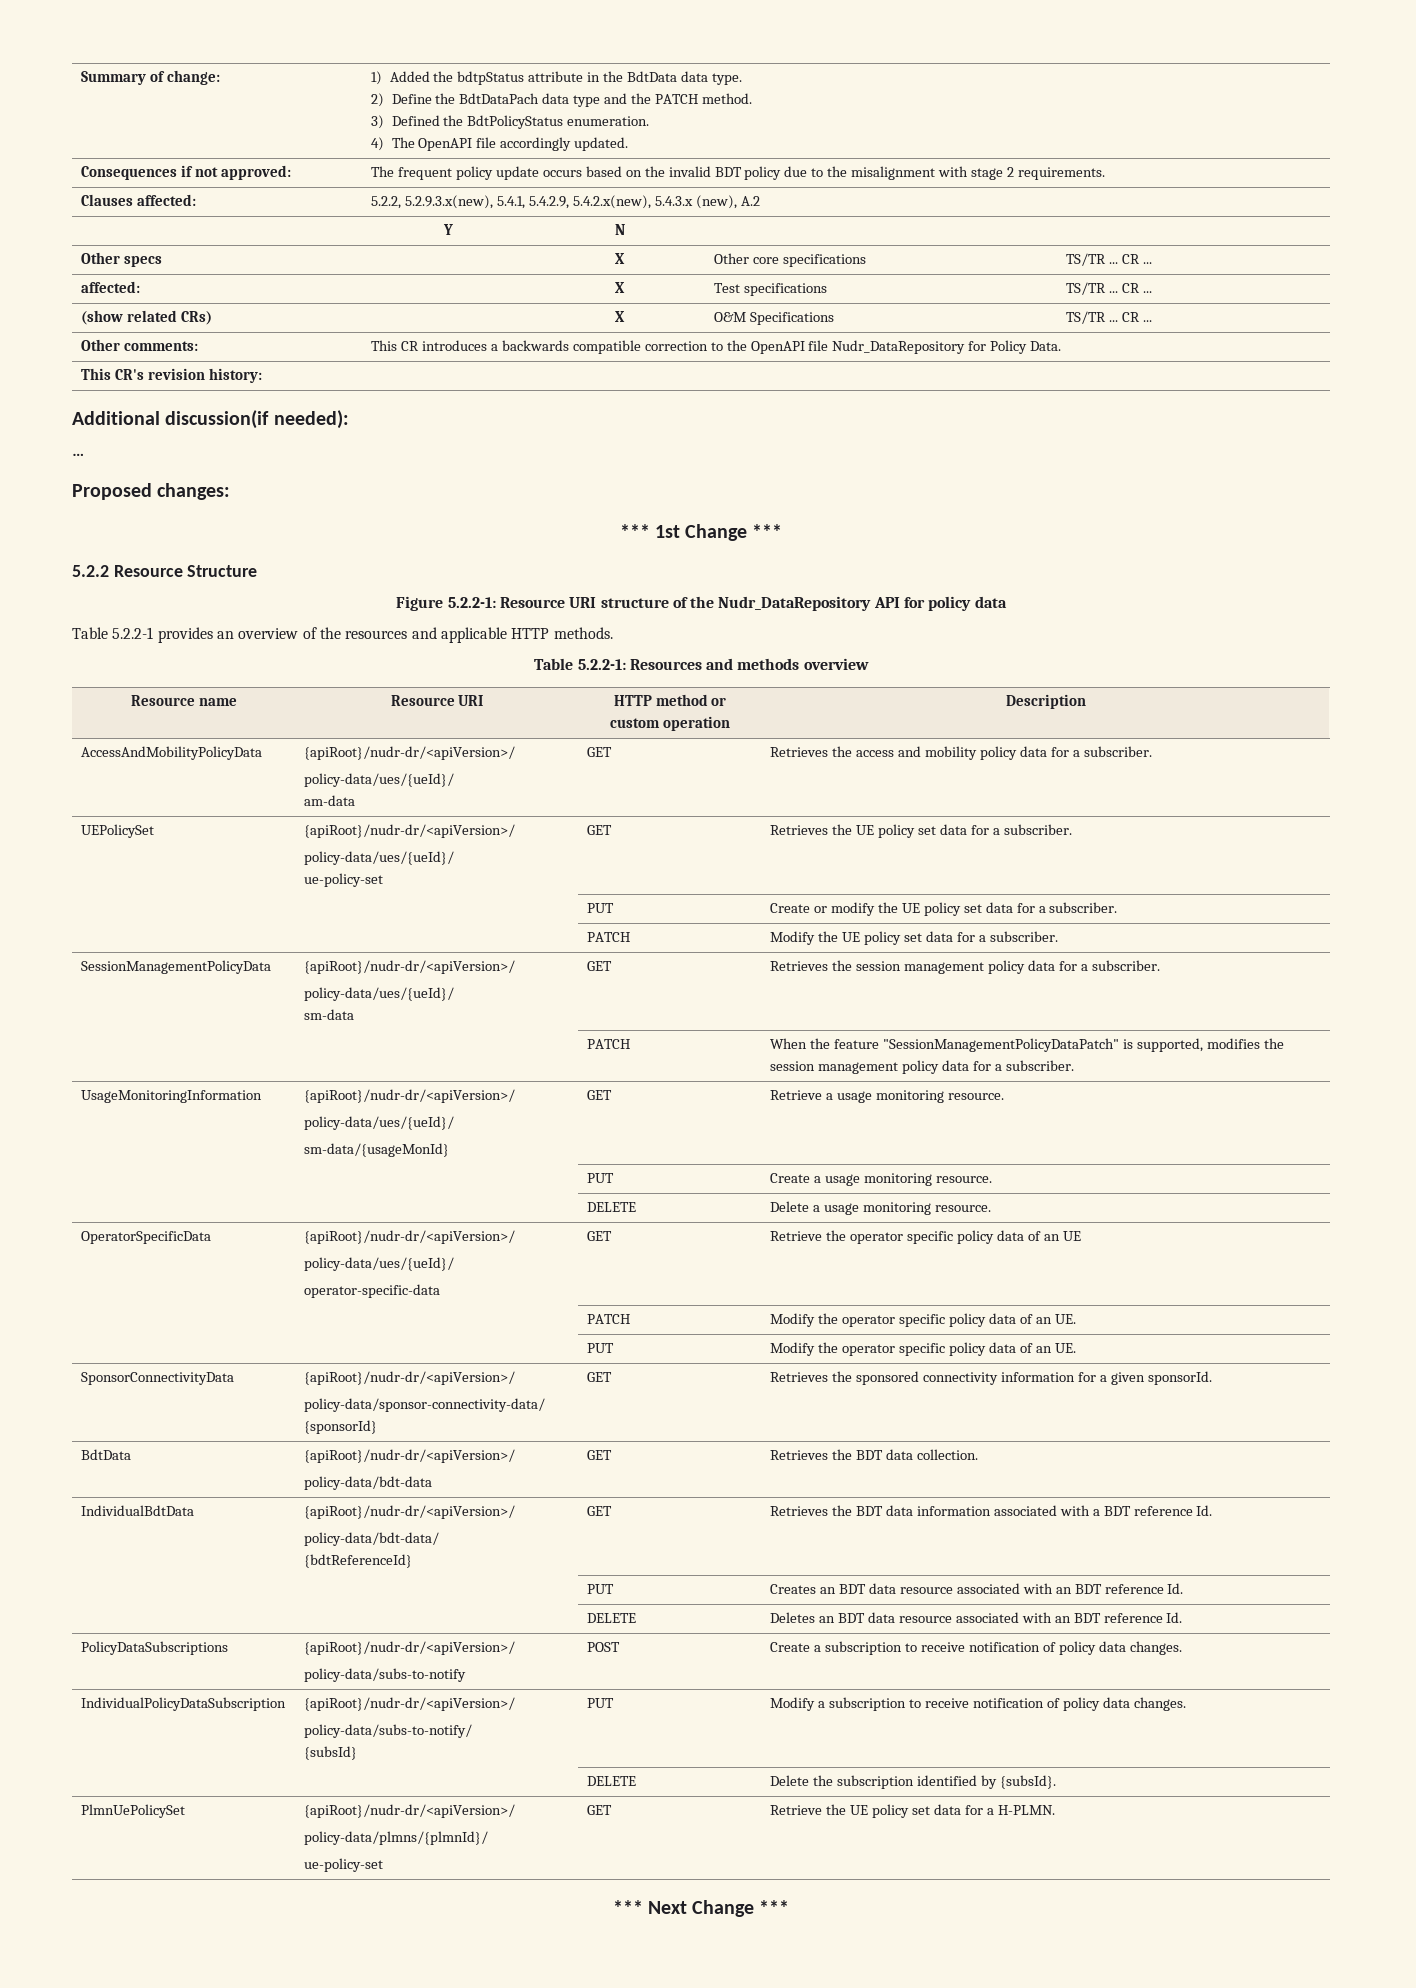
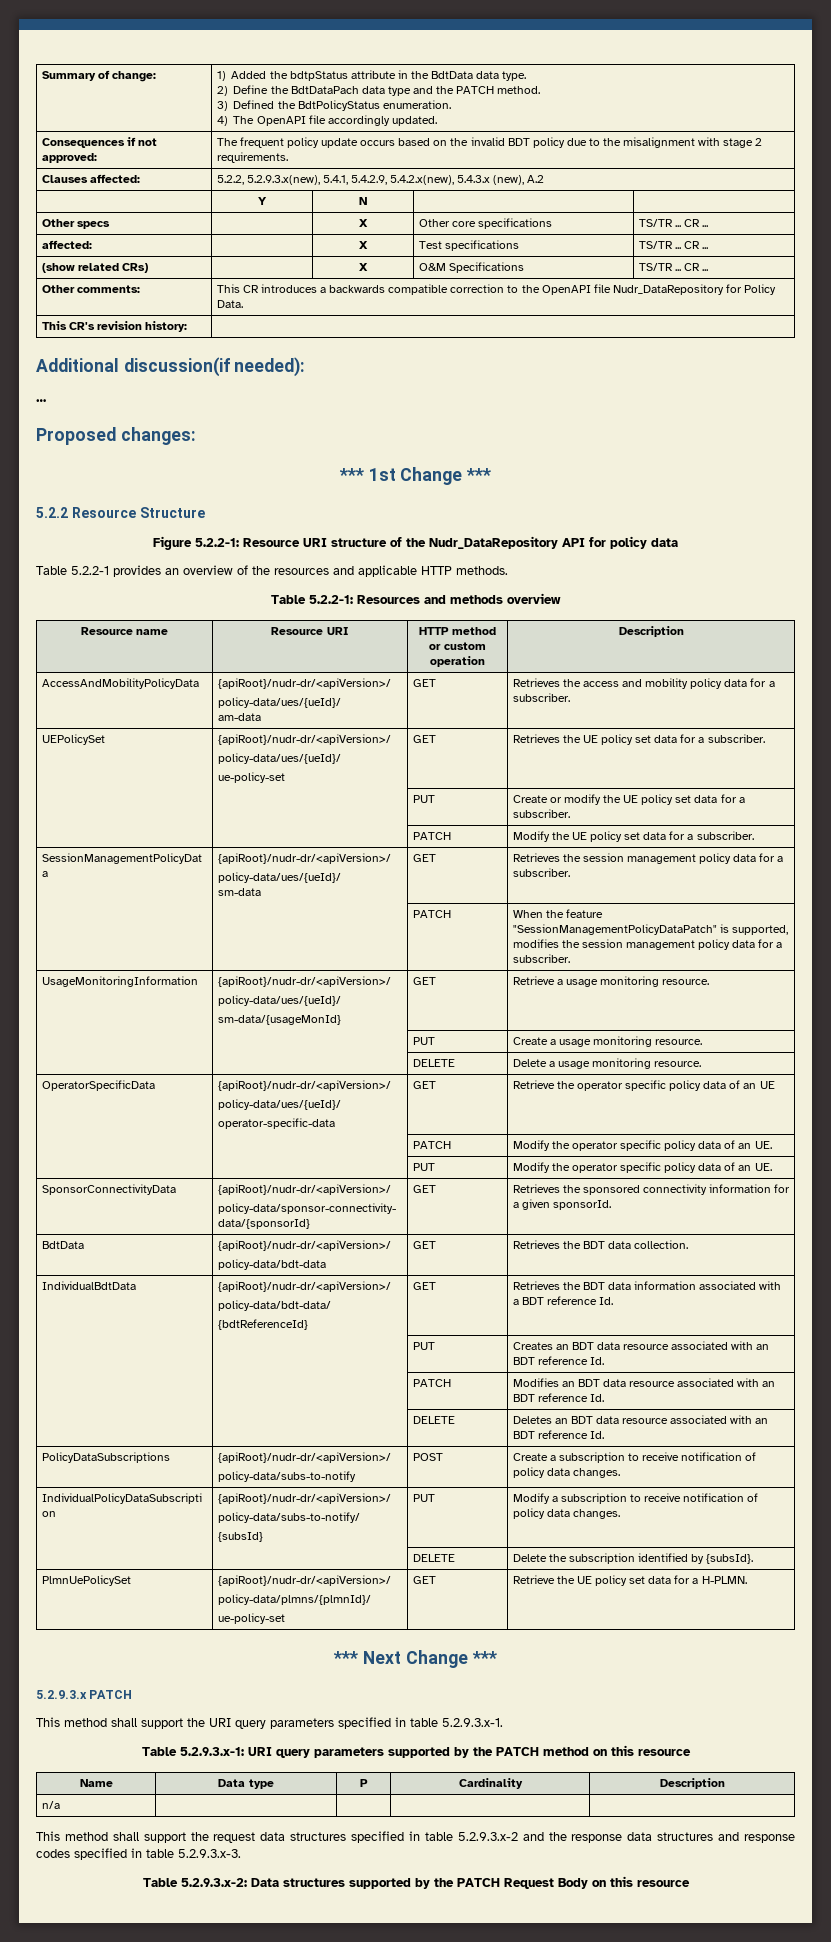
+ | | PATCH | Modifies an BDT data resource associated with an BDT reference Id.
+ 5.2.9.3.x PATCH
+ This method shall support the URI query parameters specified in table 5.2.9.3.x-1.
+ Table 5.2.9.3.x-1: URI query parameters supported by the PATCH method on this resource
+ Name | Data type | P | Cardinality | Description
+ n/a | | | |
+ This method shall support the request data structures specified in table 5.2.9.3.x-2 and the response data structures and response codes specified in table 5.2.9.3.x-3.
+ Table 5.2.9.3.x-2: Data structures supported by the PATCH Request Body on this resource

